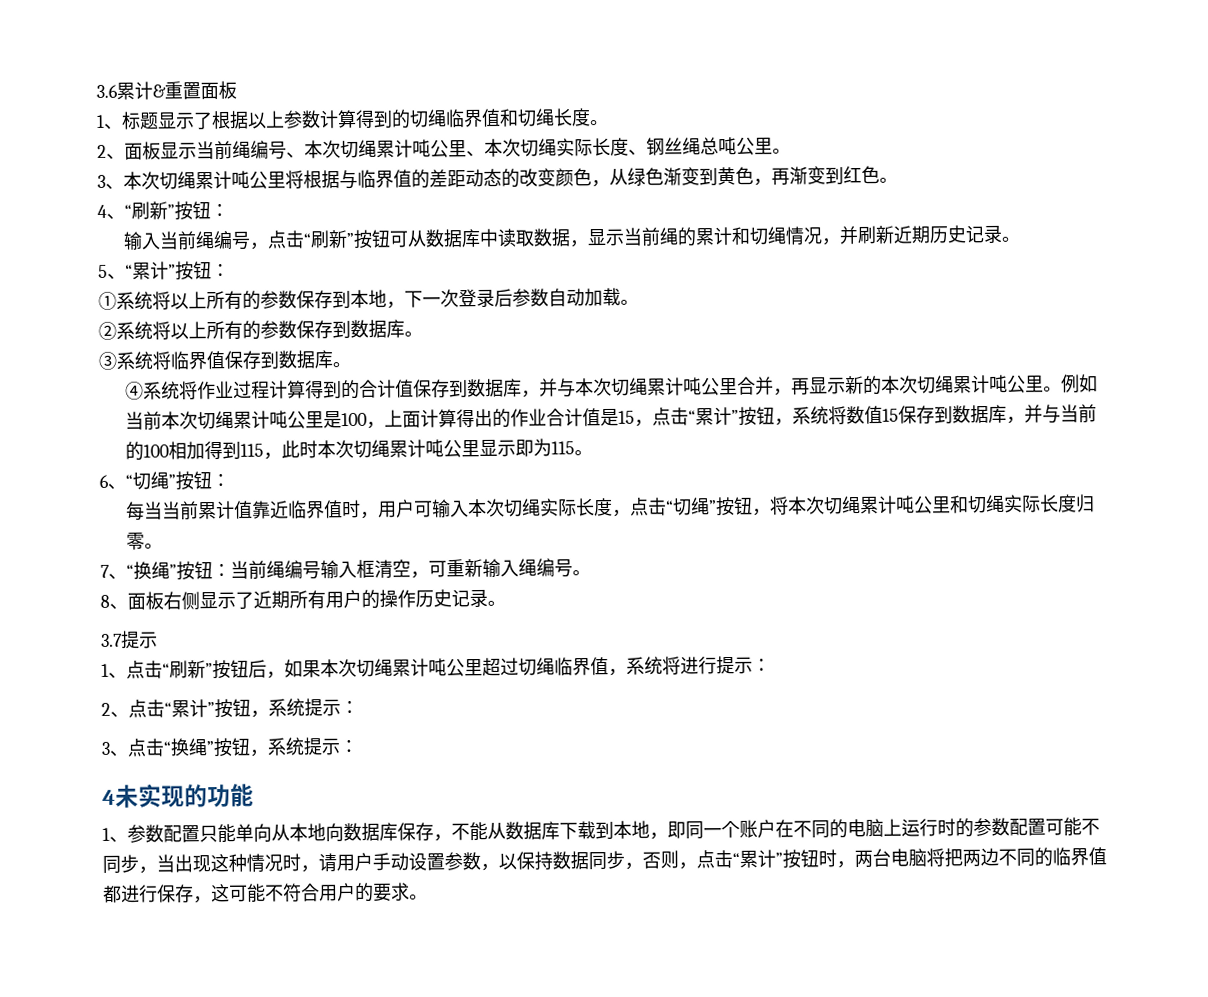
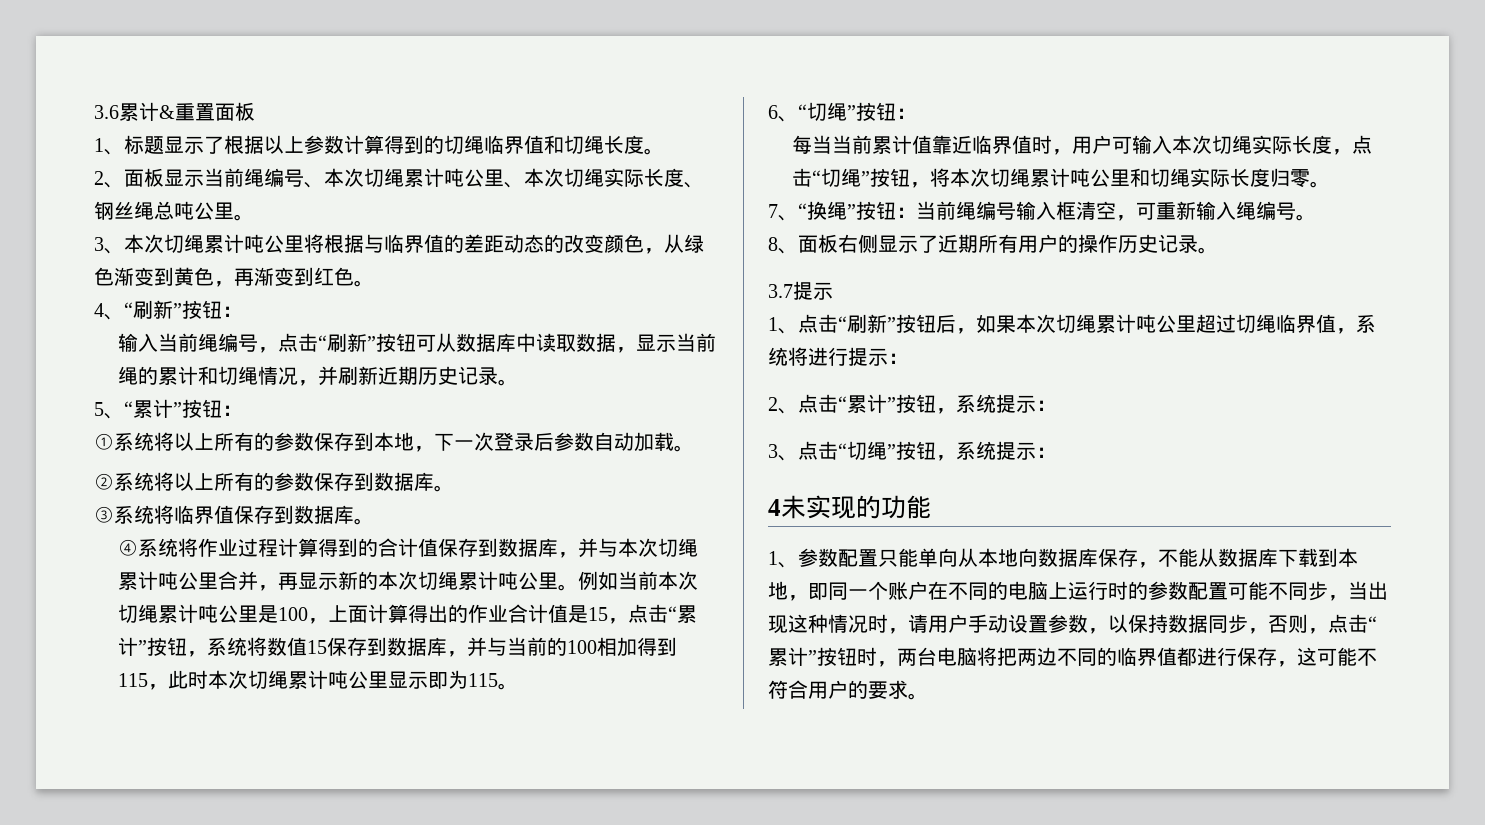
- 3、点击“换绳”按钮，系统提示：
+ 3、点击“切绳”按钮，系统提示：

